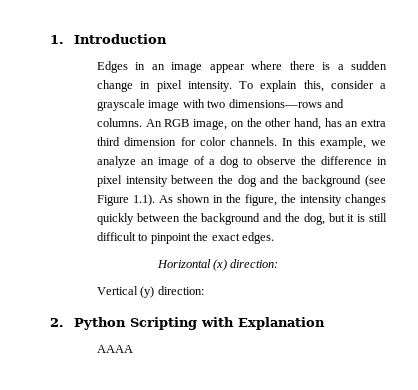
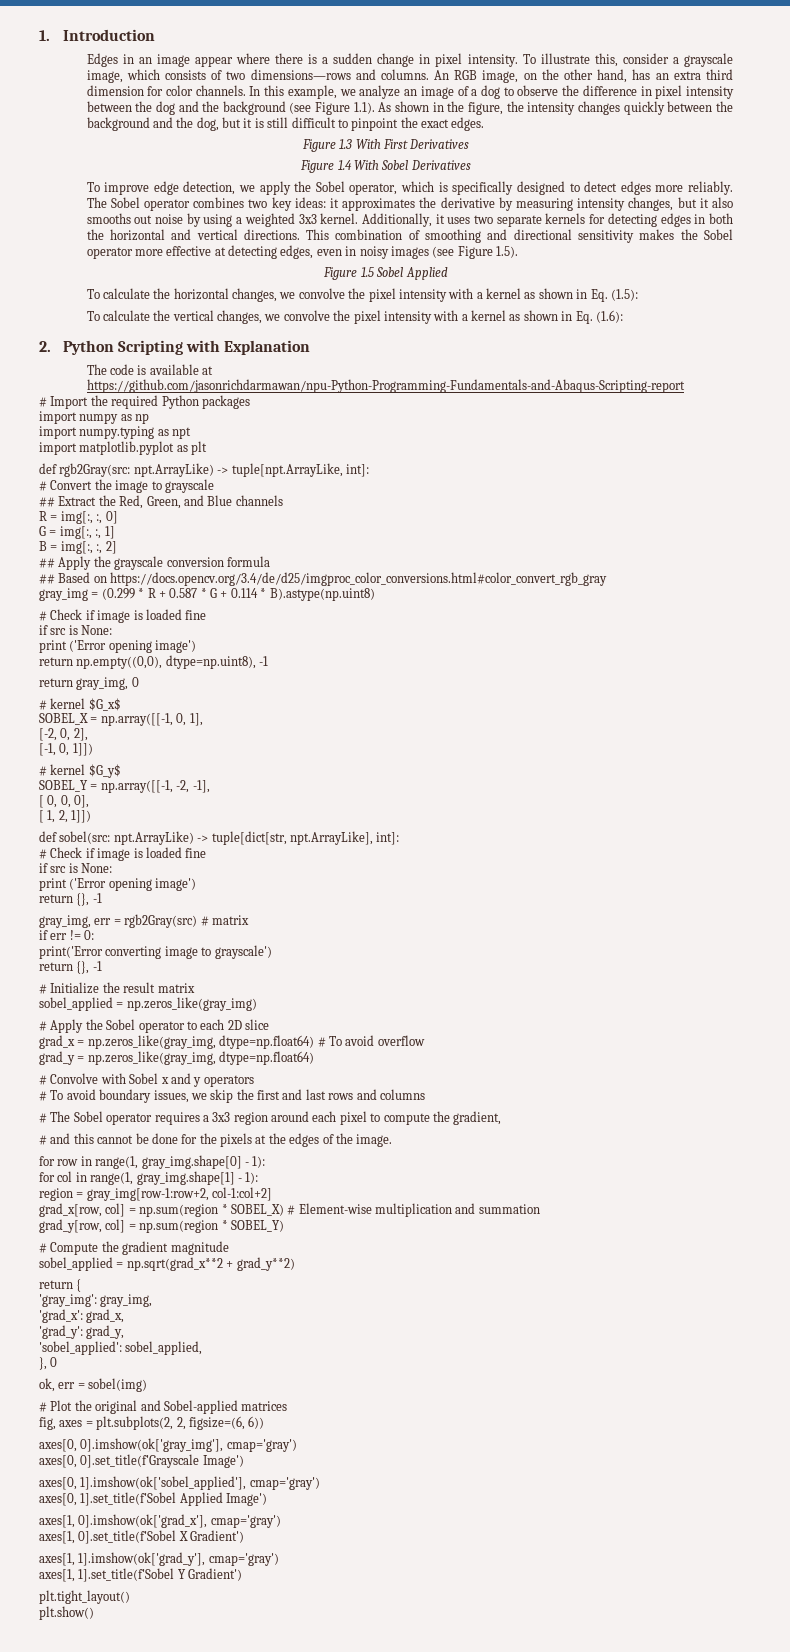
- To explain this, consider a grayscale image with two dimensions—rows and columns.
+ To illustrate this, consider a grayscale image, which consists of two dimensions—rows and columns.
- Horizontal (x) direction:
- Vertical (y) direction:
+ Figure 1.3 With First Derivatives
+ Figure 1.4 With Sobel Derivatives
+ To improve edge detection, we apply the Sobel operator, which is specifically designed to detect edges more reliably. The Sobel operator combines two key ideas: it approximates the derivative by measuring intensity changes, but it also smooths out noise by using a weighted 3x3 kernel. Additionally, it uses two separate kernels for detecting edges in both the horizontal and vertical directions. This combination of smoothing and directional sensitivity makes the Sobel operator more effective at detecting edges, even in noisy images (see Figure 1.5).
+ Figure 1.5 Sobel Applied
+ To calculate the horizontal changes, we convolve the pixel intensity with a kernel as shown in Eq. (1.5):
+ To calculate the vertical changes, we convolve the pixel intensity with a kernel as shown in Eq. (1.6):
- AAAA
+ The code is available at https://github.com/jasonrichdarmawan/npu-Python-Programming-Fundamentals-and-Abaqus-Scripting-report
+ # Import the required Python packages
+ import numpy as np
+ import numpy.typing as npt
+ import matplotlib.pyplot as plt
+ def rgb2Gray(src: npt.ArrayLike) -> tuple[npt.ArrayLike, int]:
+ # Convert the image to grayscale
+ ## Extract the Red, Green, and Blue channels
+ R = img[:, :, 0]
+ G = img[:, :, 1]
+ B = img[:, :, 2]
+ ## Apply the grayscale conversion formula
+ ## Based on https://docs.opencv.org/3.4/de/d25/imgproc_color_conversions.html#color_convert_rgb_gray
+ gray_img = (0.299 * R + 0.587 * G + 0.114 * B).astype(np.uint8)
+ # Check if image is loaded fine
+ if src is None:
+ print ('Error opening image')
+ return np.empty((0,0), dtype=np.uint8), -1
+ return gray_img, 0
+ # kernel $G_x$
+ SOBEL_X = np.array([[-1, 0, 1],
+ [-2, 0, 2],
+ [-1, 0, 1]])
+ # kernel $G_y$
+ SOBEL_Y = np.array([[-1, -2, -1],
+ [ 0, 0, 0],
+ [ 1, 2, 1]])
+ def sobel(src: npt.ArrayLike) -> tuple[dict[str, npt.ArrayLike], int]:
+ # Check if image is loaded fine
+ if src is None:
+ print ('Error opening image')
+ return {}, -1
+ gray_img, err = rgb2Gray(src) # matrix
+ if err != 0:
+ print('Error converting image to grayscale')
+ return {}, -1
+ # Initialize the result matrix
+ sobel_applied = np.zeros_like(gray_img)
+ # Apply the Sobel operator to each 2D slice
+ grad_x = np.zeros_like(gray_img, dtype=np.float64) # To avoid overflow
+ grad_y = np.zeros_like(gray_img, dtype=np.float64)
+ # Convolve with Sobel x and y operators
+ # To avoid boundary issues, we skip the first and last rows and columns
+ # The Sobel operator requires a 3x3 region around each pixel to compute the gradient,
+ # and this cannot be done for the pixels at the edges of the image.
+ for row in range(1, gray_img.shape[0] - 1):
+ for col in range(1, gray_img.shape[1] - 1):
+ region = gray_img[row-1:row+2, col-1:col+2]
+ grad_x[row, col] = np.sum(region * SOBEL_X) # Element-wise multiplication and summation
+ grad_y[row, col] = np.sum(region * SOBEL_Y)
+ # Compute the gradient magnitude
+ sobel_applied = np.sqrt(grad_x**2 + grad_y**2)
+ return {
+ 'gray_img': gray_img,
+ 'grad_x': grad_x,
+ 'grad_y': grad_y,
+ 'sobel_applied': sobel_applied,
+ }, 0
+ ok, err = sobel(img)
+ # Plot the original and Sobel-applied matrices
+ fig, axes = plt.subplots(2, 2, figsize=(6, 6))
+ axes[0, 0].imshow(ok['gray_img'], cmap='gray')
+ axes[0, 0].set_title(f'Grayscale Image')
+ axes[0, 1].imshow(ok['sobel_applied'], cmap='gray')
+ axes[0, 1].set_title(f'Sobel Applied Image')
+ axes[1, 0].imshow(ok['grad_x'], cmap='gray')
+ axes[1, 0].set_title(f'Sobel X Gradient')
+ axes[1, 1].imshow(ok['grad_y'], cmap='gray')
+ axes[1, 1].set_title(f'Sobel Y Gradient')
+ plt.tight_layout()
+ plt.show()

